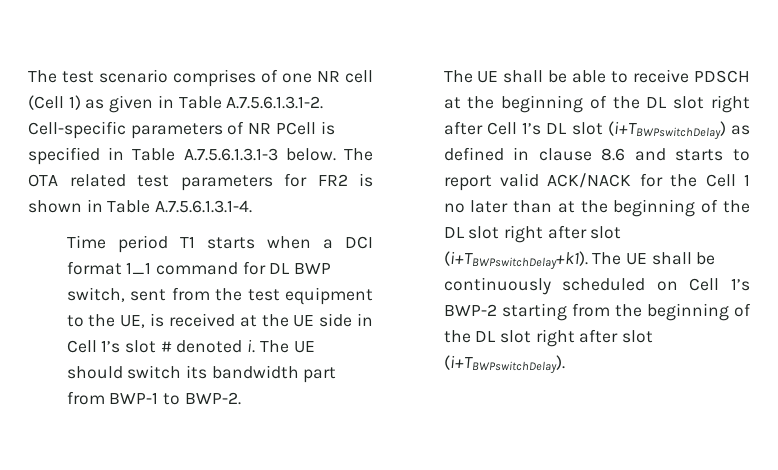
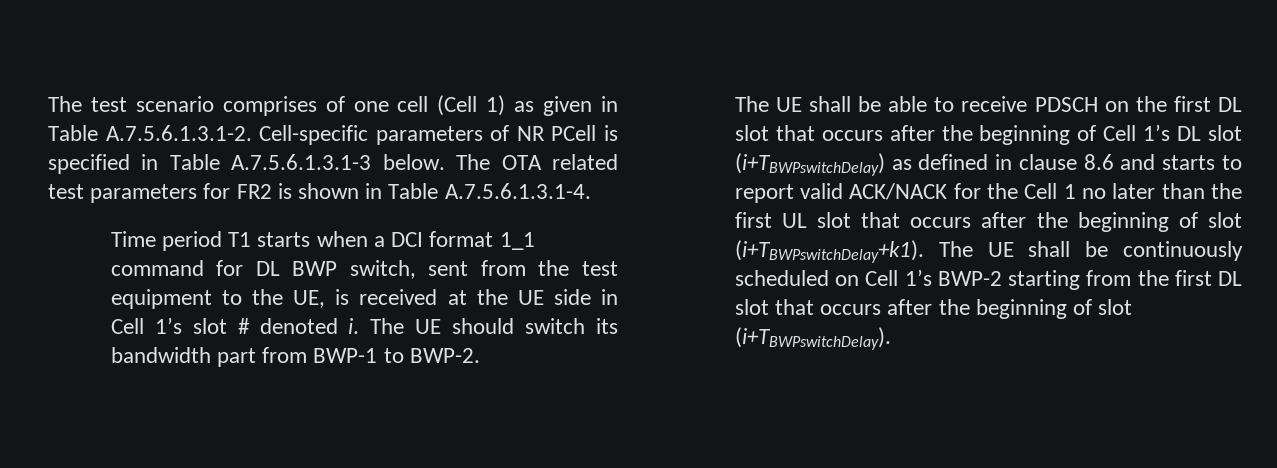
- The test scenario comprises of one NR cell (Cell 1) as given in Table A.7.5.6.1.3.1-2. Cell-specific parameters of NR PCell is specified in Table A.7.5.6.1.3.1-3 below.
+ The test scenario comprises of one cell (Cell 1) as given in Table A.7.5.6.1.3.1-2. Cell-specific parameters of NR PCell is specified in Table A.7.5.6.1.3.1-3 below.
- The UE shall be able to receive PDSCH at the beginning of the DL slot right after Cell 1’s DL slot (i+TBWPswitchDelay) as defined in clause 8.6 and starts to report valid ACK/NACK for the Cell 1 no later than at the beginning of the DL slot right after slot (i+TBWPswitchDelay+k1).
+ The UE shall be able to receive PDSCH on the first DL slot that occurs after the beginning of Cell 1’s DL slot (i+TBWPswitchDelay) as defined in clause 8.6 and starts to report valid ACK/NACK for the Cell 1 no later than the first UL slot that occurs after the beginning of slot (i+TBWPswitchDelay+k1).
- The UE shall be continuously scheduled on Cell 1’s BWP-2 starting from the beginning of the DL slot right after slot (i+TBWPswitchDelay).
+ The UE shall be continuously scheduled on Cell 1’s BWP-2 starting from the first DL slot that occurs after the beginning of slot (i+TBWPswitchDelay).

